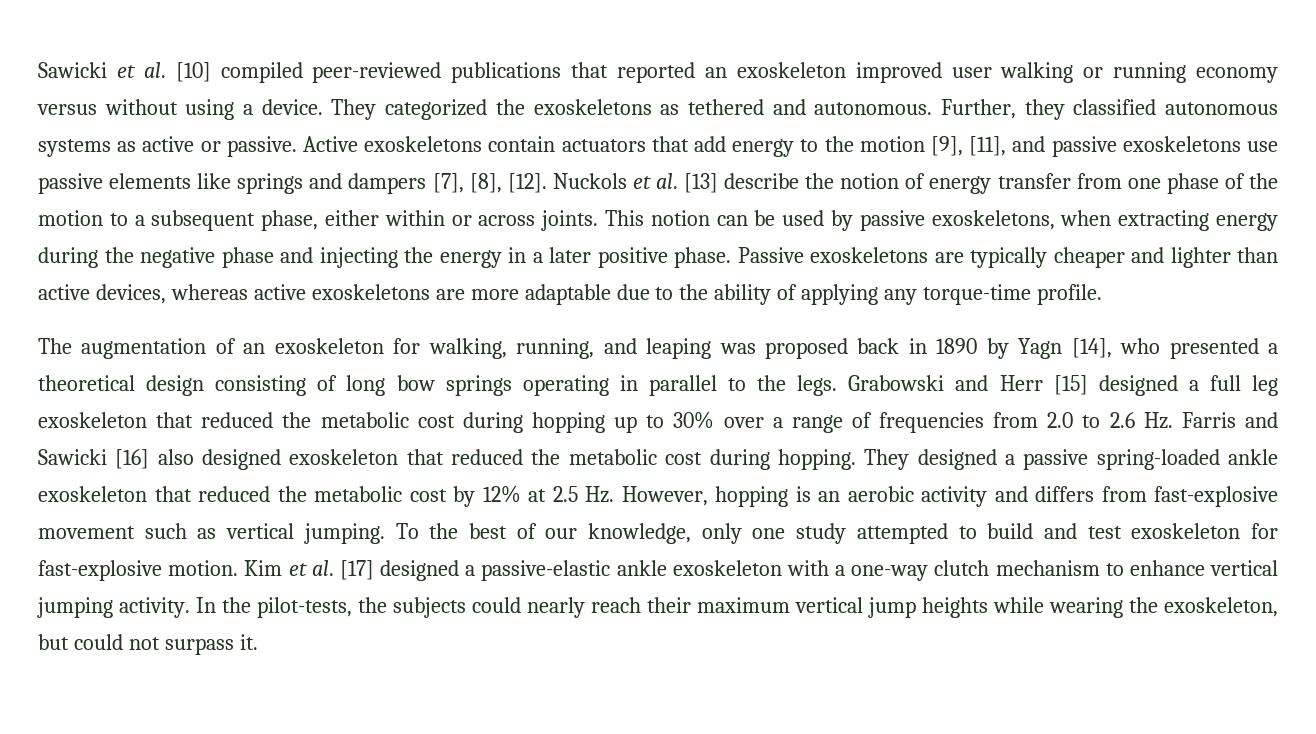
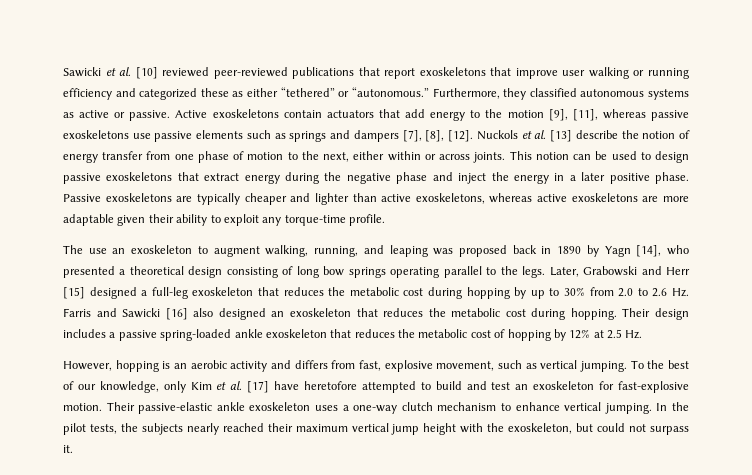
- Sawicki et al. [10] compiled peer-reviewed publications that reported an exoskeleton improved user walking or running economy versus without using a device. They categorized the exoskeletons as tethered and autonomous. Further, they classified autonomous systems as active or passive.
+ Sawicki et al. [10] reviewed peer-reviewed publications that report exoskeletons that improve user walking or running efficiency and categorized these as either “tethered” or “autonomous.” Furthermore, they classified autonomous systems as active or passive.
- Active exoskeletons contain actuators that add energy to the motion [9], [11], and passive exoskeletons use passive elements like springs and dampers [7], [8], [12].
+ Active exoskeletons contain actuators that add energy to the motion [9], [11], whereas passive exoskeletons use passive elements such as springs and dampers [7], [8], [12].
- Nuckols et al. [13] describe the notion of energy transfer from one phase of the motion to a subsequent phase, either within or across joints.
+ Nuckols et al. [13] describe the notion of energy transfer from one phase of motion to the next, either within or across joints.
- This notion can be used by passive exoskeletons, when extracting energy during the negative phase and injecting the energy in a later positive phase.
+ This notion can be used to design passive exoskeletons that extract energy during the negative phase and inject the energy in a later positive phase.
- Passive exoskeletons are typically cheaper and lighter than active devices, whereas active exoskeletons are more adaptable due to the ability of applying any torque-time profile.
+ Passive exoskeletons are typically cheaper and lighter than active exoskeletons, whereas active exoskeletons are more adaptable given their ability to exploit any torque-time profile.
- The augmentation of an exoskeleton for walking, running, and leaping was proposed back in 1890 by Yagn [14], who presented a theoretical design consisting of long bow springs operating in parallel to the legs.
+ The use an exoskeleton to augment walking, running, and leaping was proposed back in 1890 by Yagn [14], who presented a theoretical design consisting of long bow springs operating parallel to the legs.
- Grabowski and Herr [15] designed a full leg exoskeleton that reduced the metabolic cost during hopping up to 30% over a range of frequencies from 2.0 to 2.6 Hz. Farris and Sawicki [16] also designed exoskeleton that reduced the metabolic cost during hopping.
+ Later, Grabowski and Herr [15] designed a full-leg exoskeleton that reduces the metabolic cost during hopping by up to 30% from 2.0 to 2.6 Hz. Farris and Sawicki [16] also designed an exoskeleton that reduces the metabolic cost during hopping.
- They designed a passive spring-loaded ankle exoskeleton that reduced the metabolic cost by 12% at 2.5 Hz. However, hopping is an aerobic activity and differs from fast-explosive movement such as vertical jumping.
+ Their design includes a passive spring-loaded ankle exoskeleton that reduces the metabolic cost of hopping by 12% at 2.5 Hz.
+ However, hopping is an aerobic activity and differs from fast, explosive movement, such as vertical jumping.
- To the best of our knowledge, only one study attempted to build and test exoskeleton for fast-explosive motion.
+ To the best of our knowledge, only Kim et al. [17] have heretofore attempted to build and test an exoskeleton for fast-explosive motion.
- Kim et al. [17] designed a passive-elastic ankle exoskeleton with a one-way clutch mechanism to enhance vertical jumping activity. In the pilot-tests, the subjects could nearly reach their maximum vertical jump heights while wearing the exoskeleton, but could not surpass it.
+ Their passive-elastic ankle exoskeleton uses a one-way clutch mechanism to enhance vertical jumping. In the pilot tests, the subjects nearly reached their maximum vertical jump height with the exoskeleton, but could not surpass it.

